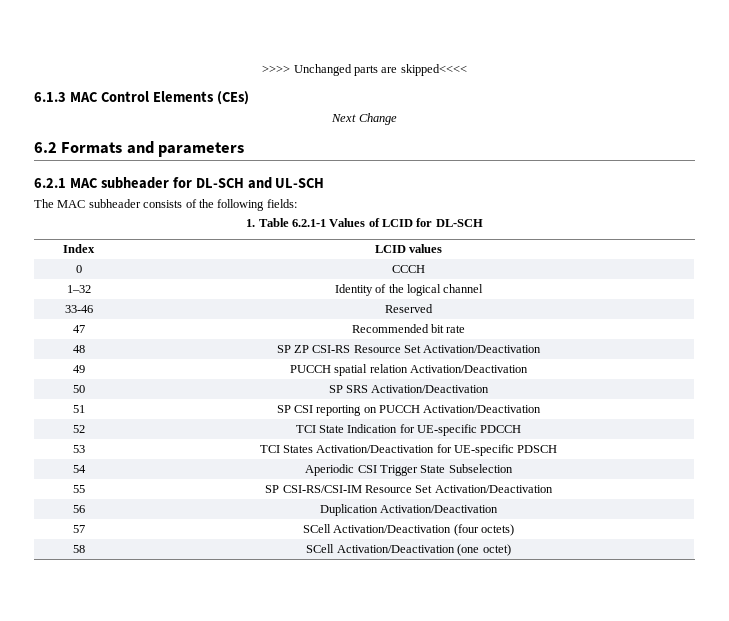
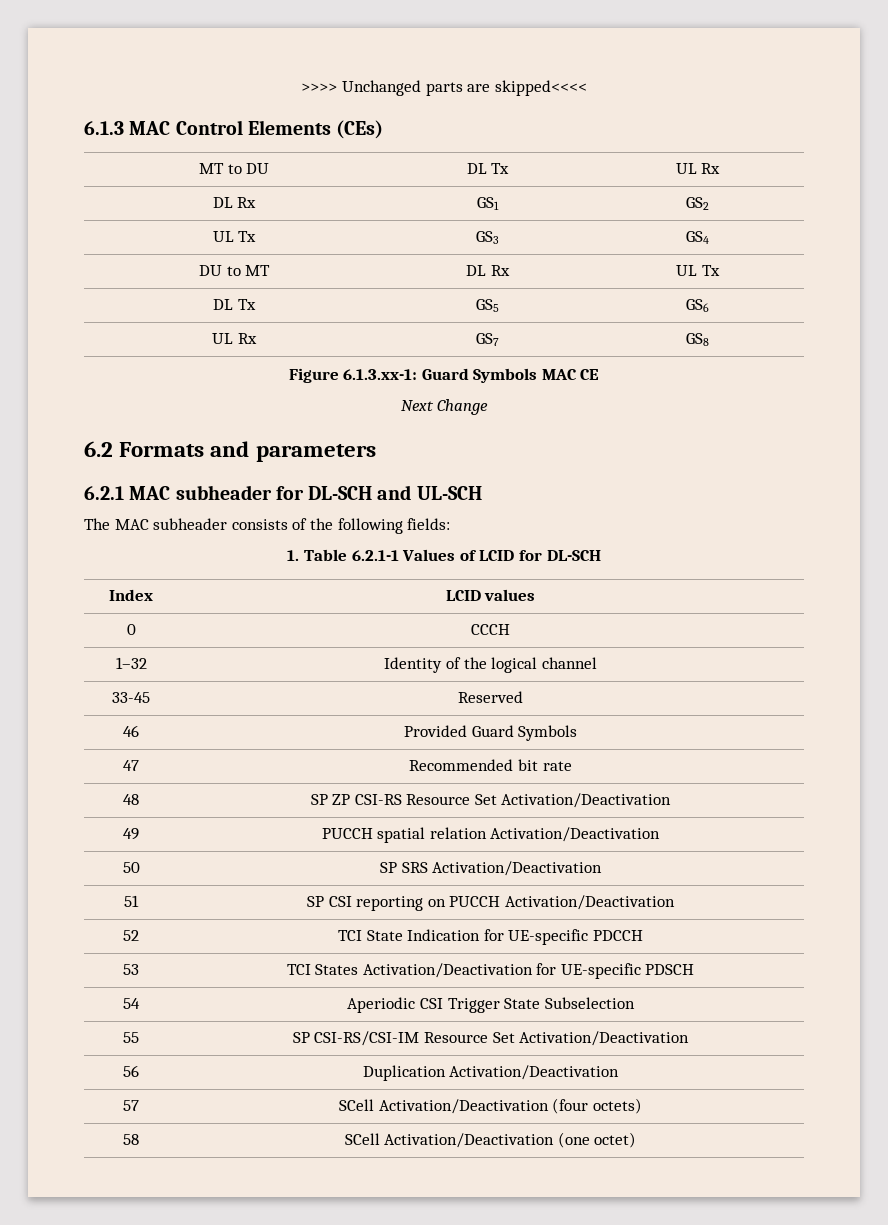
+ MT to DU | DL Tx | UL Rx
+ DL Rx | GS1 | GS2
+ UL Tx | GS3 | GS4
+ DU to MT | DL Rx | UL Tx
+ DL Tx | GS5 | GS6
+ UL Rx | GS7 | GS8
+ Figure 6.1.3.xx-1: Guard Symbols MAC CE
- 33-46 | Reserved
+ 33-45 | Reserved
+ 46 | Provided Guard Symbols

